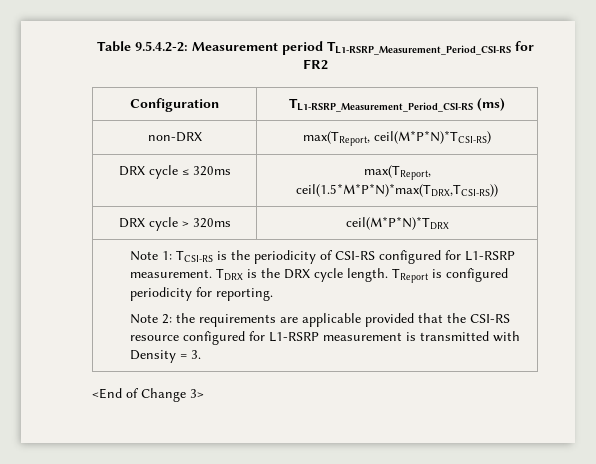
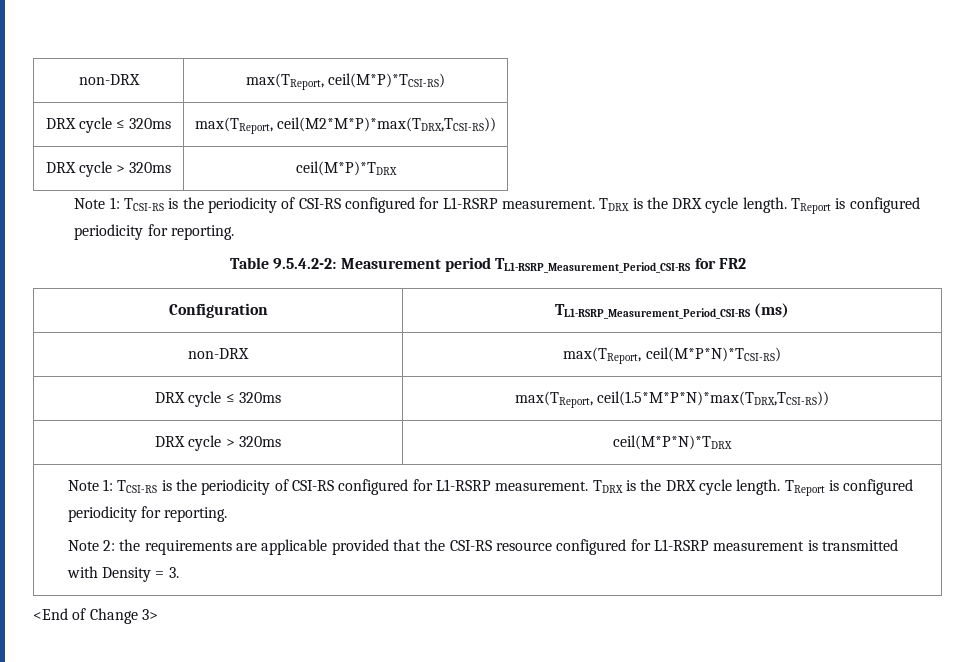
+ non-DRX | max(TReport, ceil(M*P)*TCSI-RS)
+ DRX cycle ≤ 320ms | max(TReport, ceil(M2*M*P)*max(TDRX,TCSI-RS))
+ DRX cycle > 320ms | ceil(M*P)*TDRX
+ Note 1: TCSI-RS is the periodicity of CSI-RS configured for L1-RSRP measurement. TDRX is the DRX cycle length. TReport is configured periodicity for reporting.

